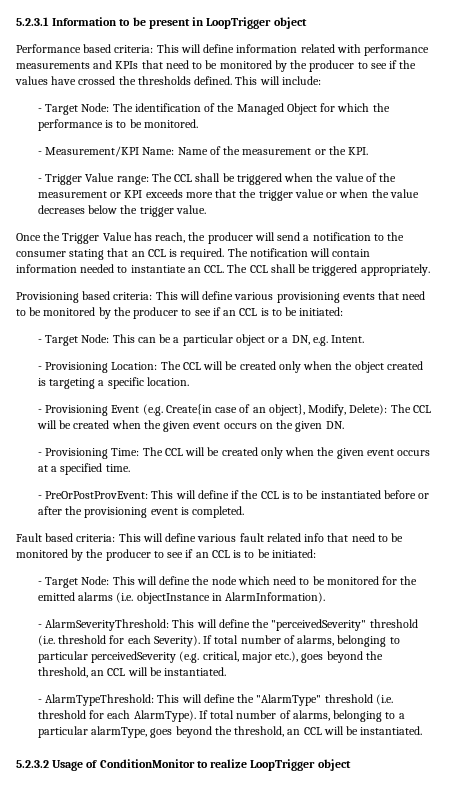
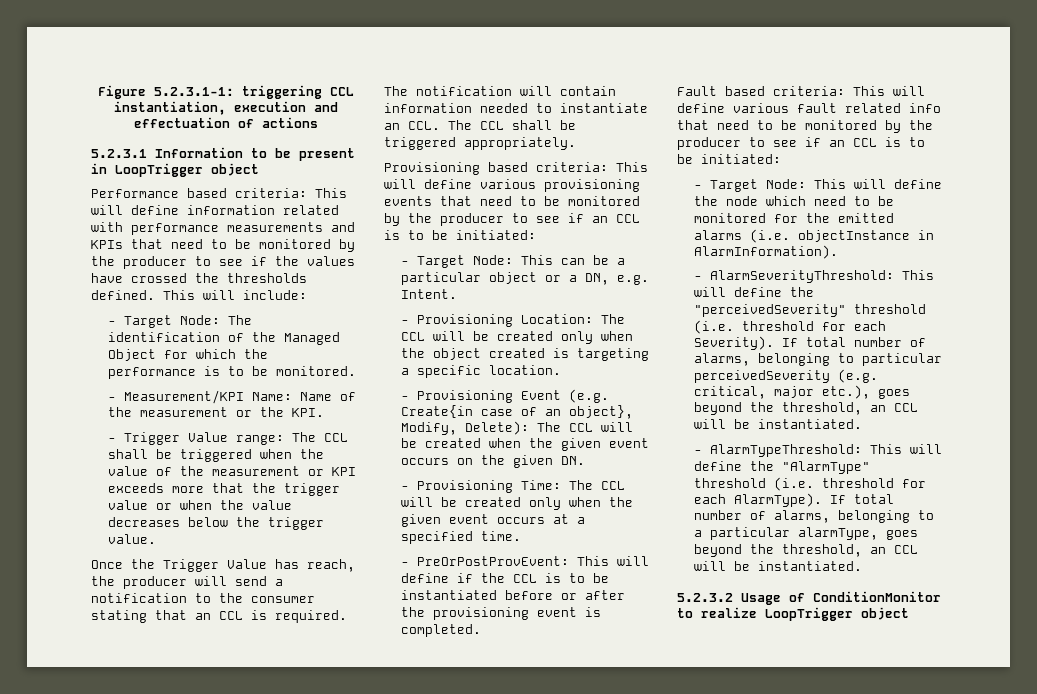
+ Figure 5.2.3.1-1: triggering CCL instantiation, execution and effectuation of actions

